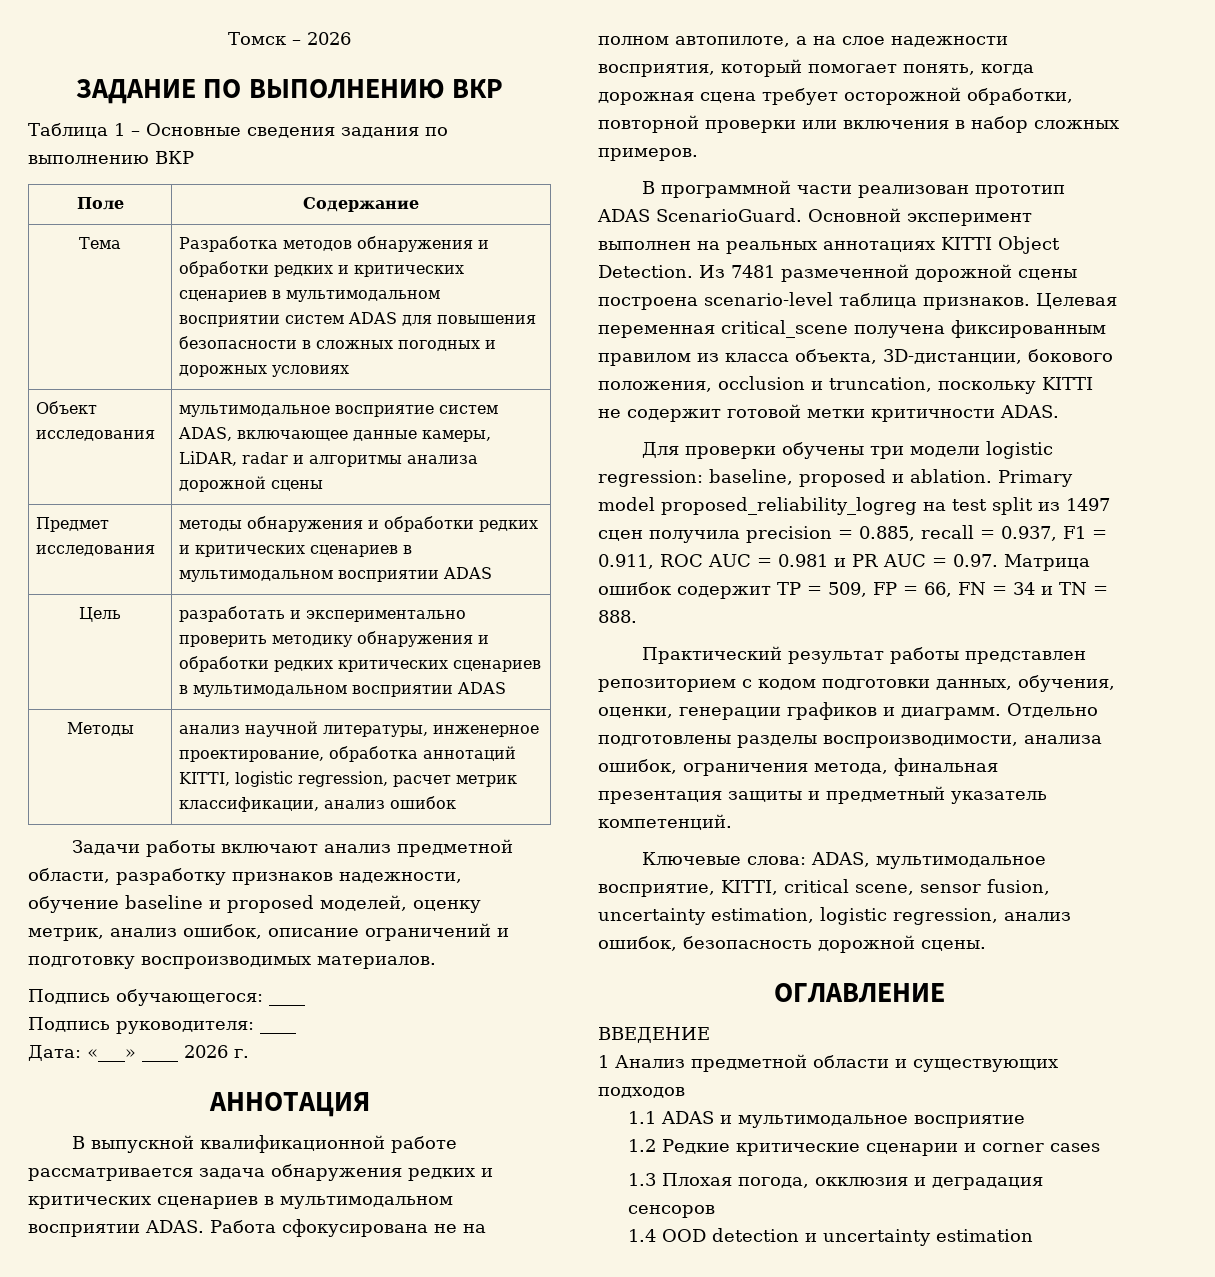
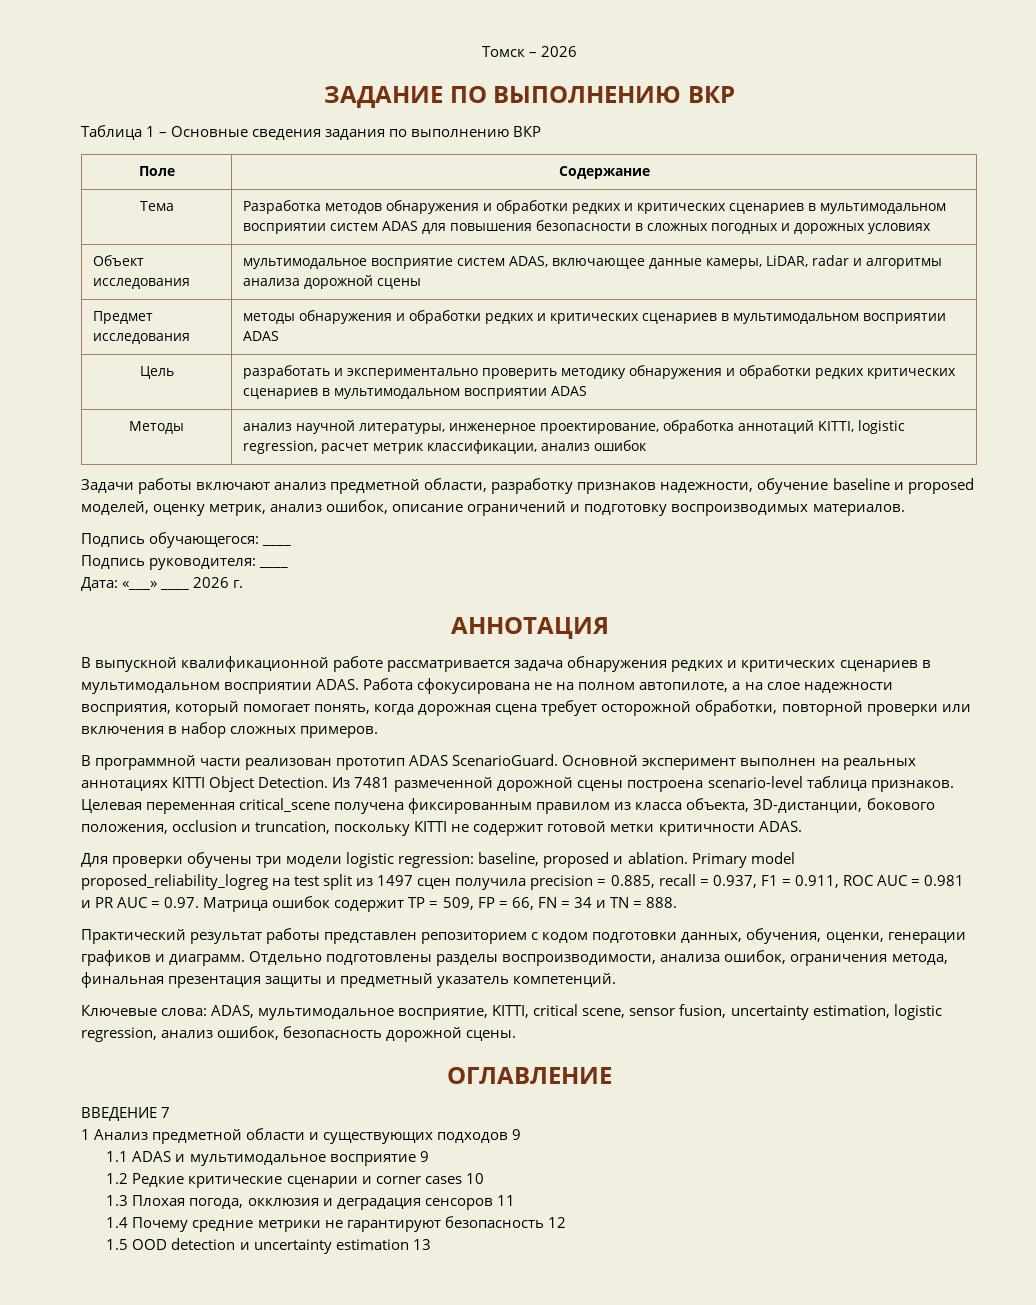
- ВВЕДЕНИЕ
+ ВВЕДЕНИЕ 7
- 1 Анализ предметной области и существующих подходов
+ 1 Анализ предметной области и существующих подходов 9
- 1.1 ADAS и мультимодальное восприятие
+ 1.1 ADAS и мультимодальное восприятие 9
- 1.2 Редкие критические сценарии и corner cases
+ 1.2 Редкие критические сценарии и corner cases 10
- 1.3 Плохая погода, окклюзия и деградация сенсоров
+ 1.3 Плохая погода, окклюзия и деградация сенсоров 11
- 1.4 OOD detection и uncertainty estimation
+ 1.4 Почему средние метрики не гарантируют безопасность 12
+ 1.5 OOD detection и uncertainty estimation 13

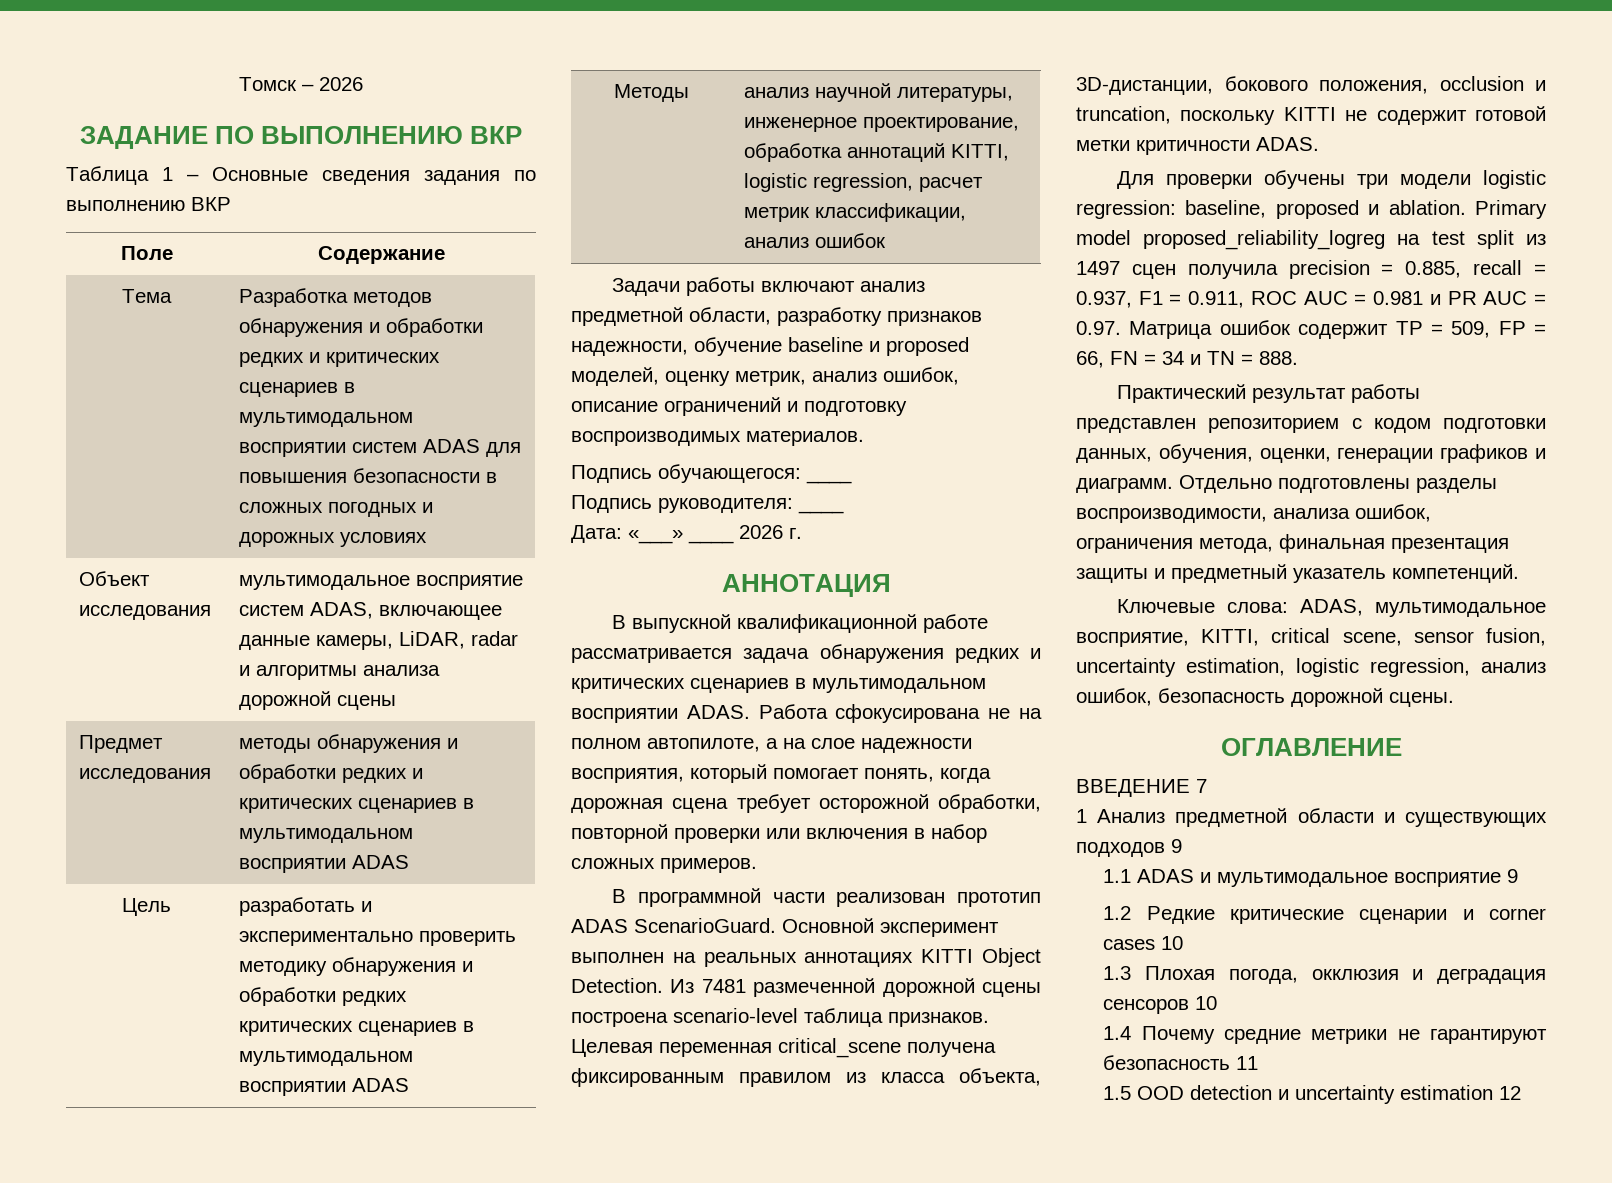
- 1.3 Плохая погода, окклюзия и деградация сенсоров 11
+ 1.3 Плохая погода, окклюзия и деградация сенсоров 10
- 1.4 Почему средние метрики не гарантируют безопасность 12
+ 1.4 Почему средние метрики не гарантируют безопасность 11
- 1.5 OOD detection и uncertainty estimation 13
+ 1.5 OOD detection и uncertainty estimation 12

